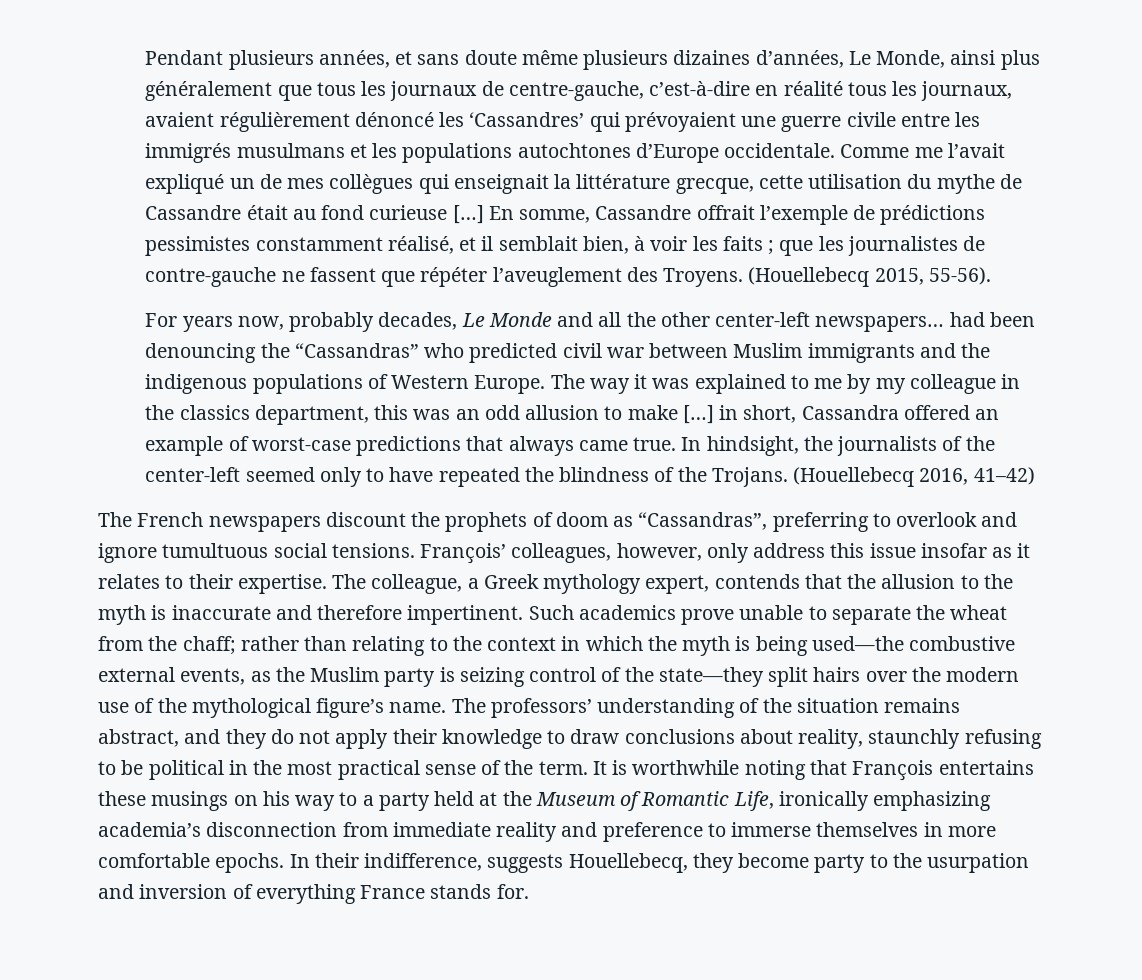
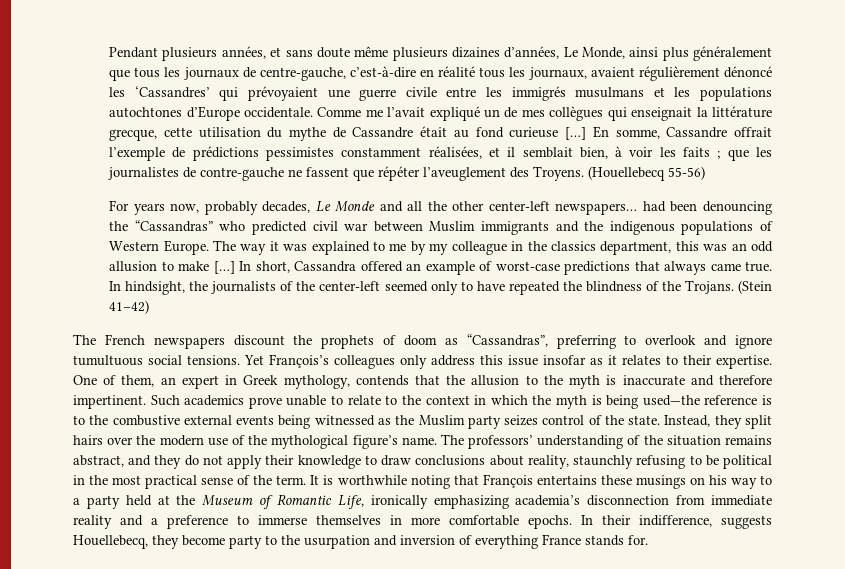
- En somme, Cassandre offrait l’exemple de prédictions pessimistes constamment réalisé, et il semblait bien, à voir les faits ; que les journalistes de contre-gauche ne fassent que répéter l’aveuglement des Troyens.
+ En somme, Cassandre offrait l’exemple de prédictions pessimistes constamment réalisées, et il semblait bien, à voir les faits ; que les journalistes de contre-gauche ne fassent que répéter l’aveuglement des Troyens.
- (Houellebecq 2015, 55-56).
+ (Houellebecq 55-56)
- The way it was explained to me by my colleague in the classics department, this was an odd allusion to make […] in short, Cassandra offered an example of worst-case predictions that always came true.
+ The way it was explained to me by my colleague in the classics department, this was an odd allusion to make […] In short, Cassandra offered an example of worst-case predictions that always came true.
- (Houellebecq 2016, 41–42)
+ (Stein 41–42)
- François’ colleagues, however, only address this issue insofar as it relates to their expertise.
+ Yet François’s colleagues only address this issue insofar as it relates to their expertise.
- The colleague, a Greek mythology expert, contends that the allusion to the myth is inaccurate and therefore impertinent.
+ One of them, an expert in Greek mythology, contends that the allusion to the myth is inaccurate and therefore impertinent.
- Such academics prove unable to separate the wheat from the chaff; rather than relating to the context in which the myth is being used—the combustive external events, as the Muslim party is seizing control of the state—they split hairs over the modern use of the mythological figure’s name.
+ Such academics prove unable to relate to the context in which the myth is being used—the reference is to the combustive external events being witnessed as the Muslim party seizes control of the state. Instead, they split hairs over the modern use of the mythological figure’s name.
- It is worthwhile noting that François entertains these musings on his way to a party held at the Museum of Romantic Life, ironically emphasizing academia’s disconnection from immediate reality and preference to immerse themselves in more comfortable epochs.
+ It is worthwhile noting that François entertains these musings on his way to a party held at the Museum of Romantic Life, ironically emphasizing academia’s disconnection from immediate reality and a preference to immerse themselves in more comfortable epochs.

